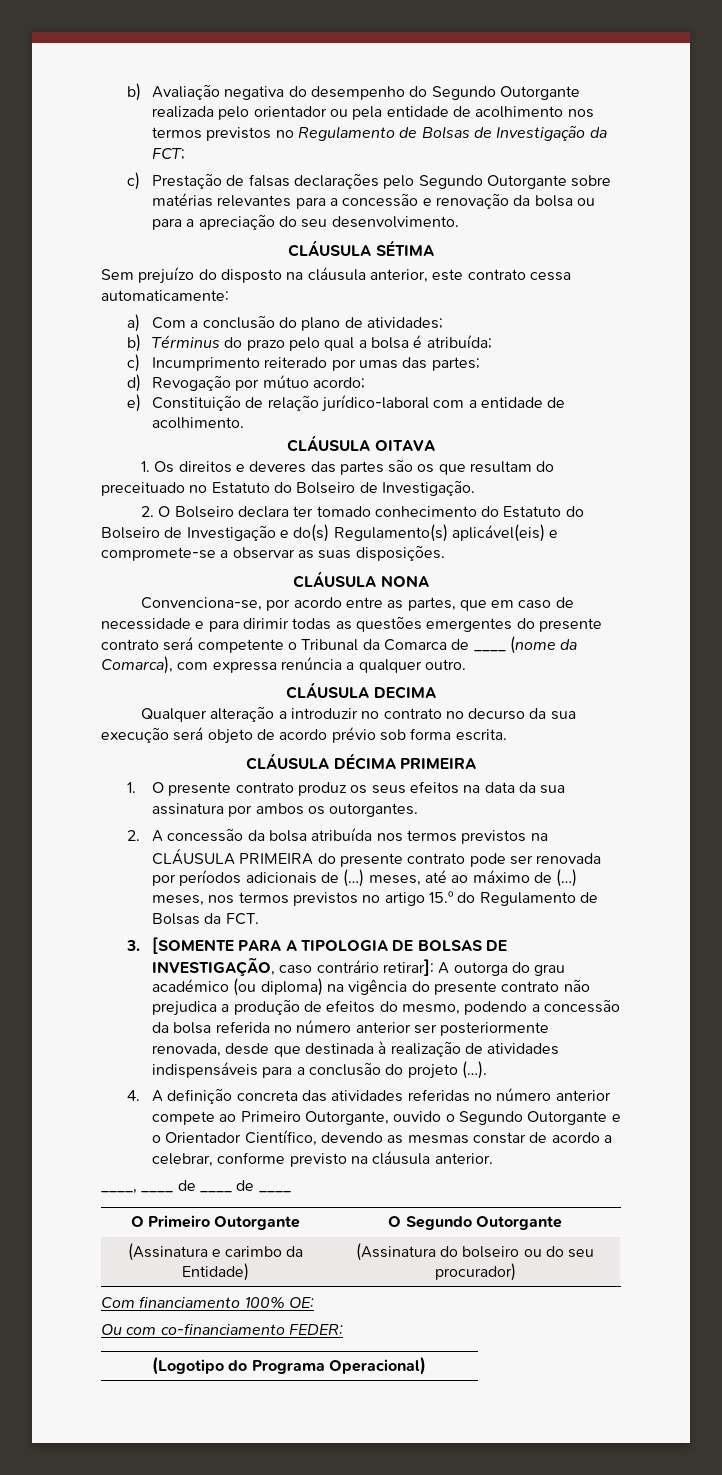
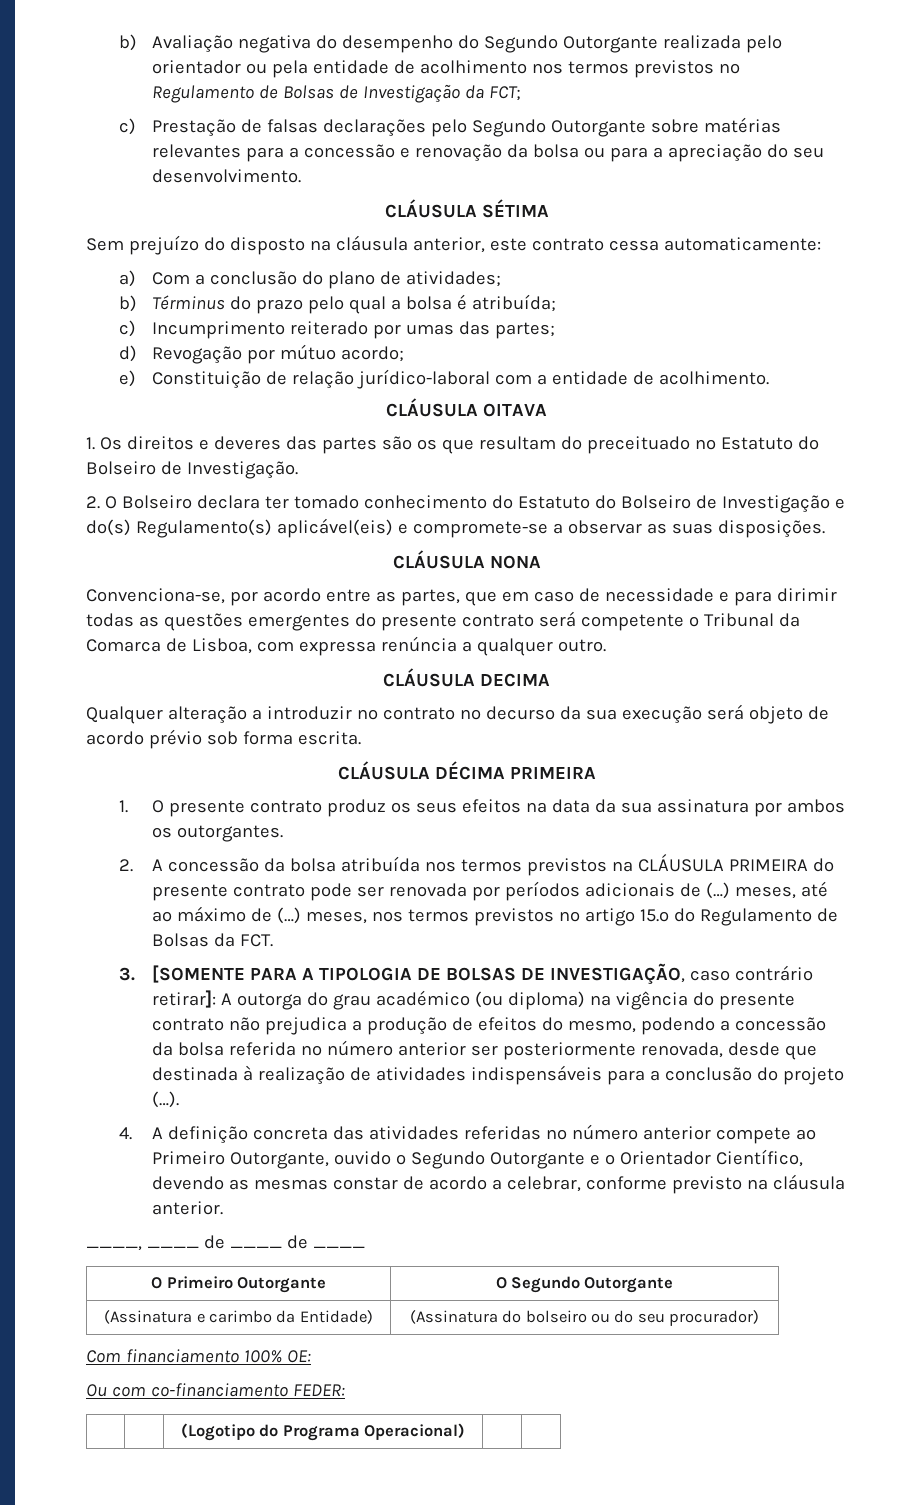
- Convenciona-se, por acordo entre as partes, que em caso de necessidade e para dirimir todas as questões emergentes do presente contrato será competente o Tribunal da Comarca de ____ (nome da Comarca), com expressa renúncia a qualquer outro.
+ Convenciona-se, por acordo entre as partes, que em caso de necessidade e para dirimir todas as questões emergentes do presente contrato será competente o Tribunal da Comarca de Lisboa, com expressa renúncia a qualquer outro.

